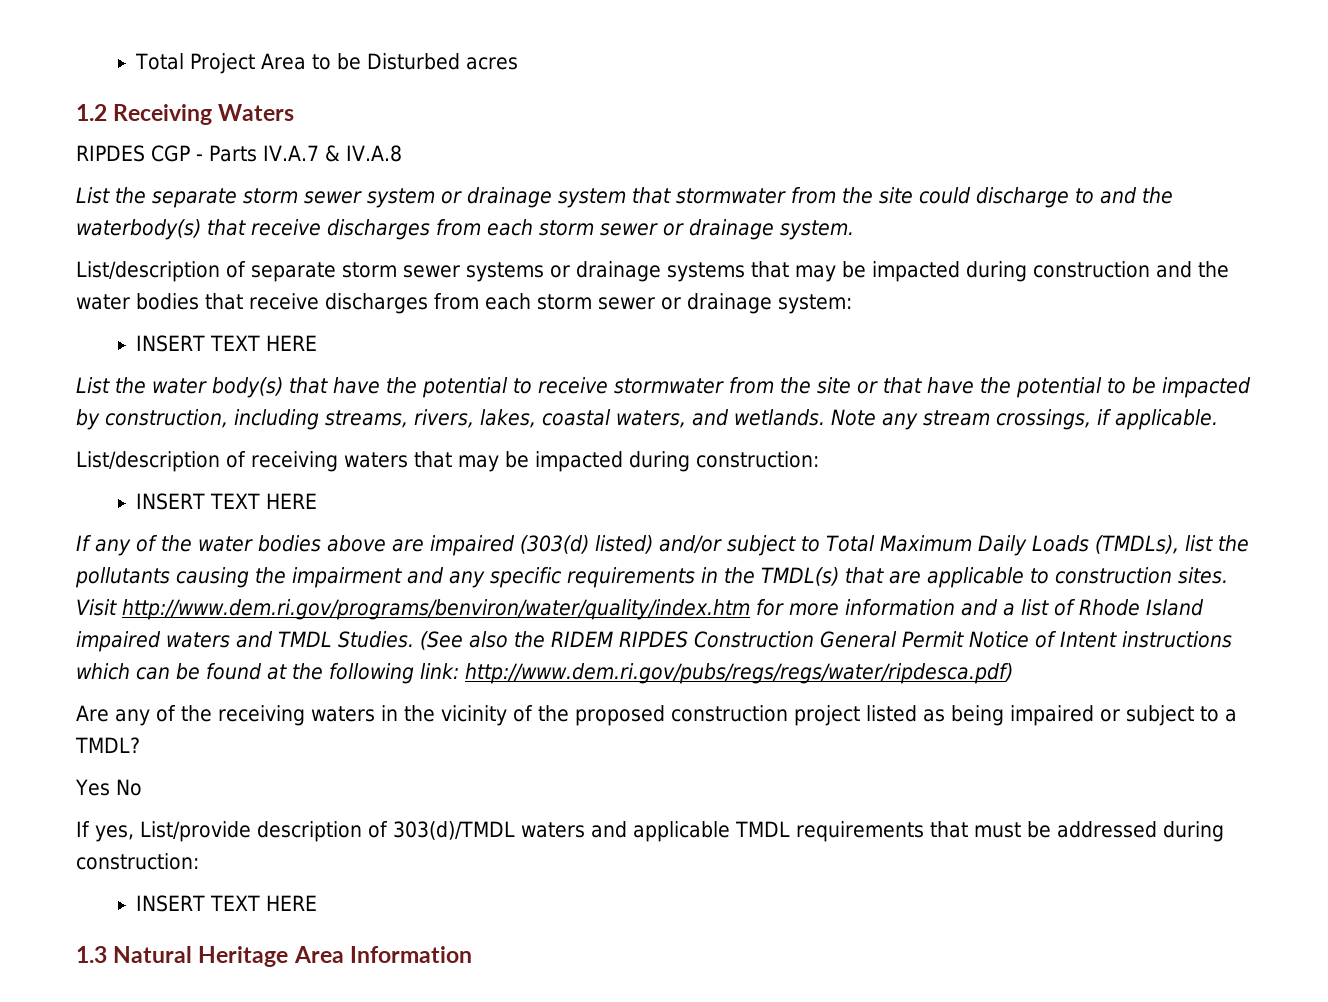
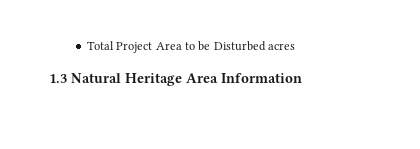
- 1.2 Receiving Waters
- RIPDES CGP - Parts IV.A.7 & IV.A.8
- List the separate storm sewer system or drainage system that stormwater from the site could discharge to and the waterbody(s) that receive discharges from each storm sewer or drainage system.
- List/description of separate storm sewer systems or drainage systems that may be impacted during construction and the water bodies that receive discharges from each storm sewer or drainage system:
- INSERT TEXT HERE
- List the water body(s) that have the potential to receive stormwater from the site or that have the potential to be impacted by construction, including streams, rivers, lakes, coastal waters, and wetlands. Note any stream crossings, if applicable.
- List/description of receiving waters that may be impacted during construction:
- INSERT TEXT HERE
- If any of the water bodies above are impaired (303(d) listed) and/or subject to Total Maximum Daily Loads (TMDLs), list the pollutants causing the impairment and any specific requirements in the TMDL(s) that are applicable to construction sites. Visit http://www.dem.ri.gov/programs/benviron/water/quality/index.htm for more information and a list of Rhode Island impaired waters and TMDL Studies. (See also the RIDEM RIPDES Construction General Permit Notice of Intent instructions which can be found at the following link: http://www.dem.ri.gov/pubs/regs/regs/water/ripdesca.pdf)
- Are any of the receiving waters in the vicinity of the proposed construction project listed as being impaired or subject to a TMDL?
- Yes No
- If yes, List/provide description of 303(d)/TMDL waters and applicable TMDL requirements that must be addressed during construction:
- INSERT TEXT HERE

